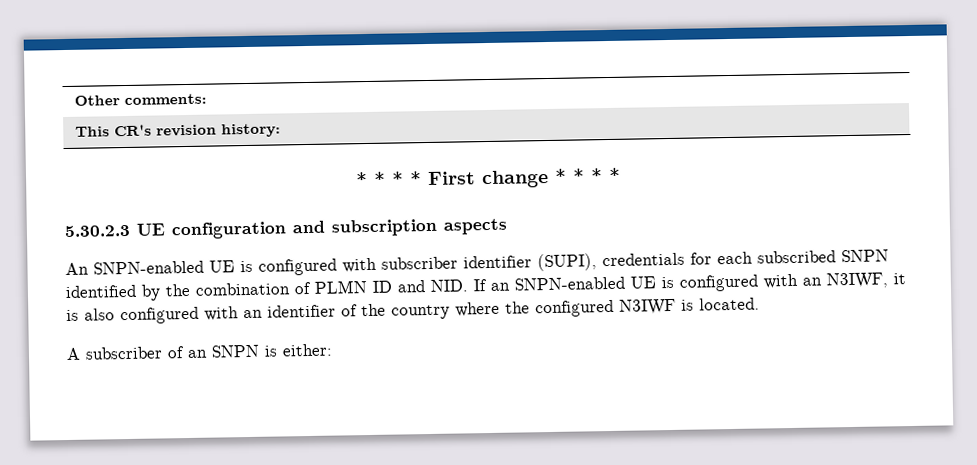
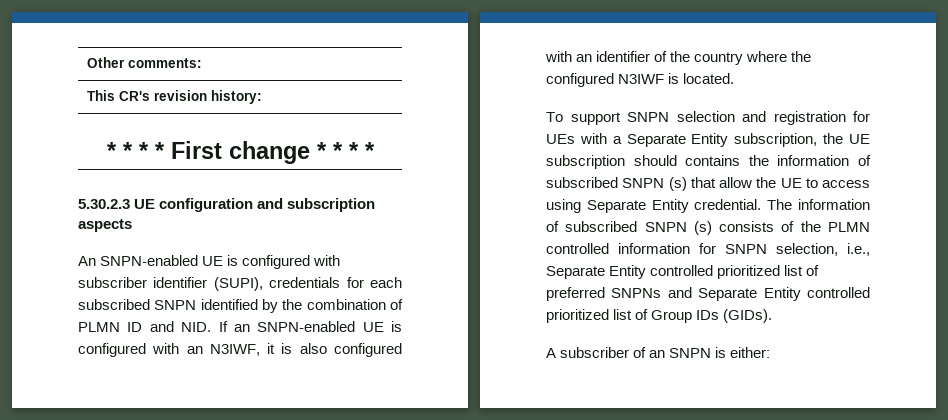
+ To support SNPN selection and registration for UEs with a Separate Entity subscription, the UE subscription should contains the information of subscribed SNPN (s) that allow the UE to access using Separate Entity credential. The information of subscribed SNPN (s) consists of the PLMN controlled information for SNPN selection, i.e., Separate Entity controlled prioritized list of preferred SNPNs and Separate Entity controlled prioritized list of Group IDs (GIDs).

